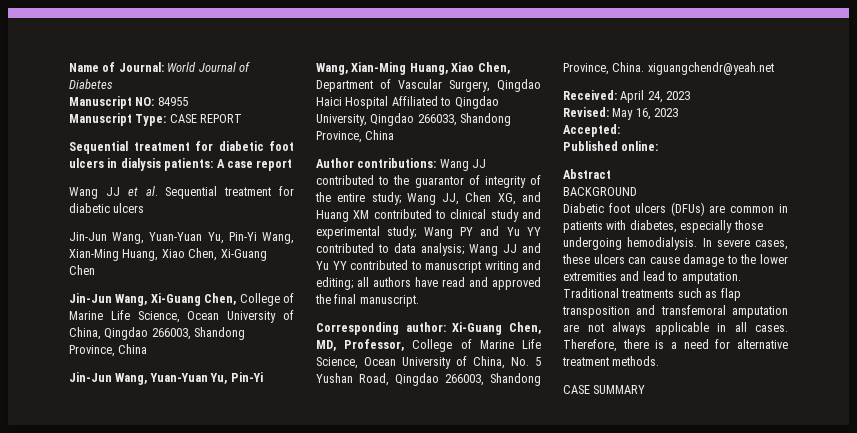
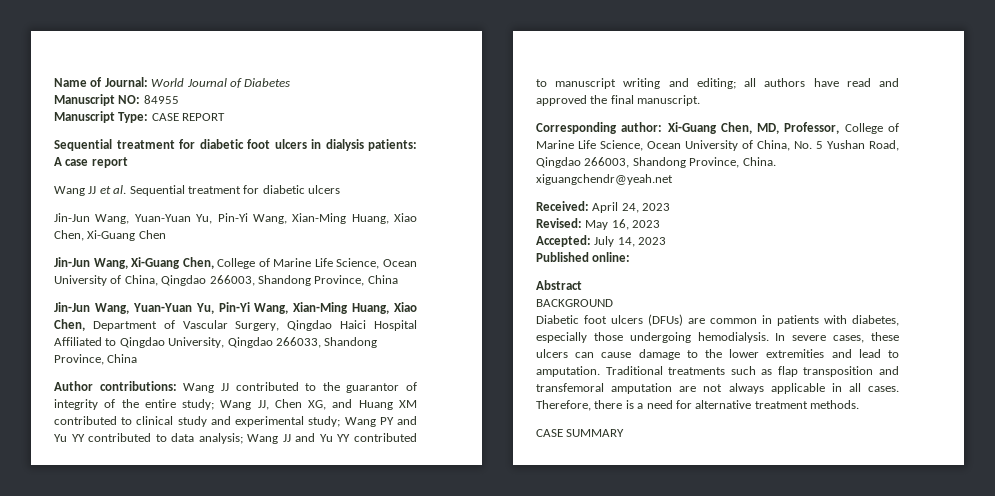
- Accepted:
+ Accepted: July 14, 2023

